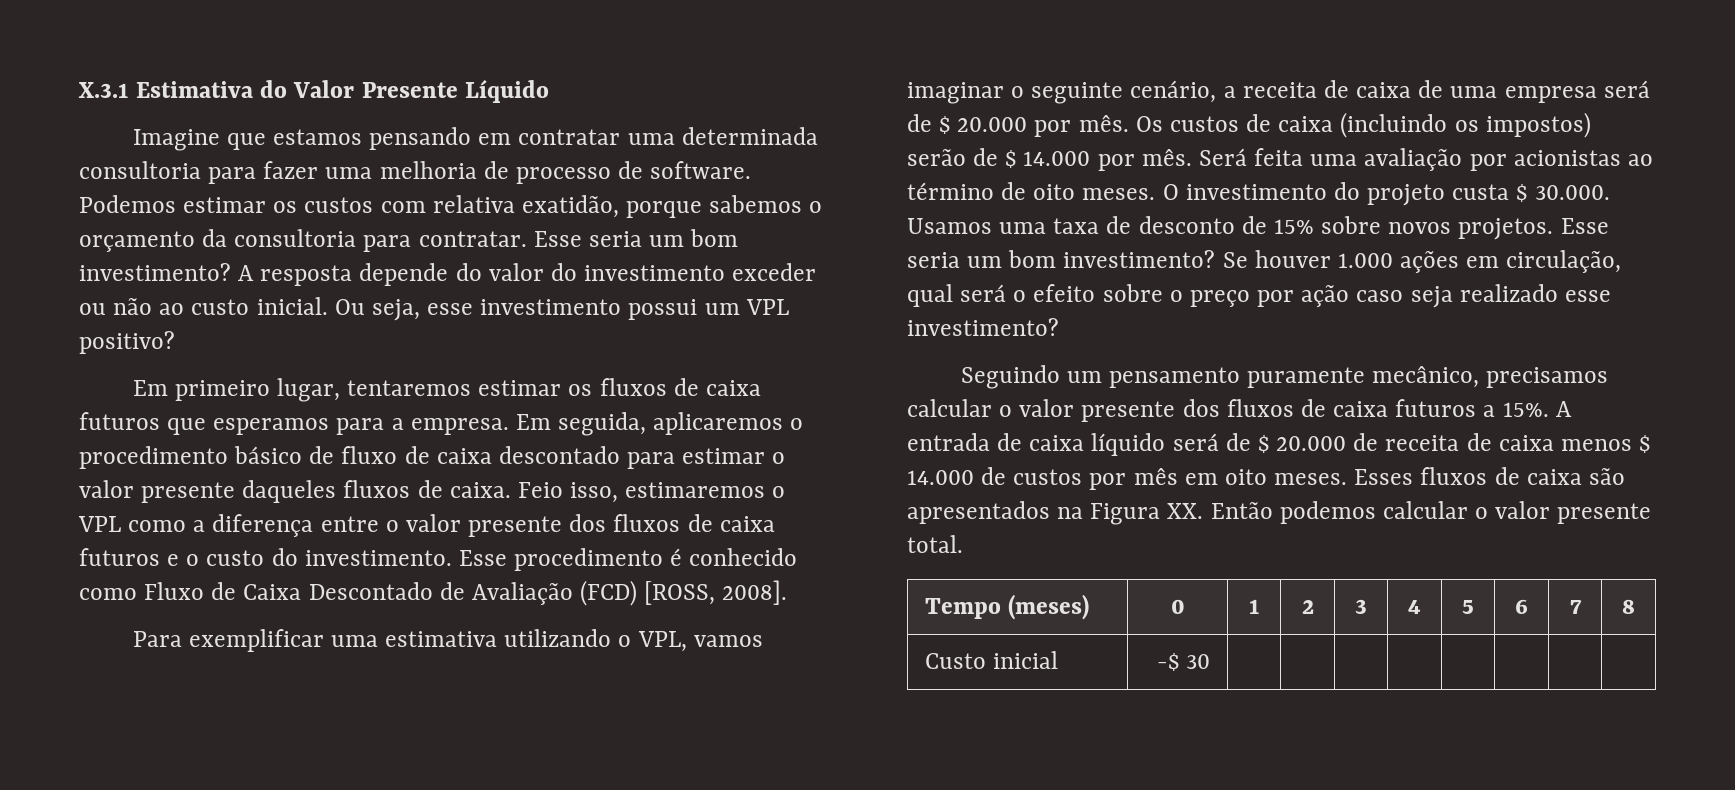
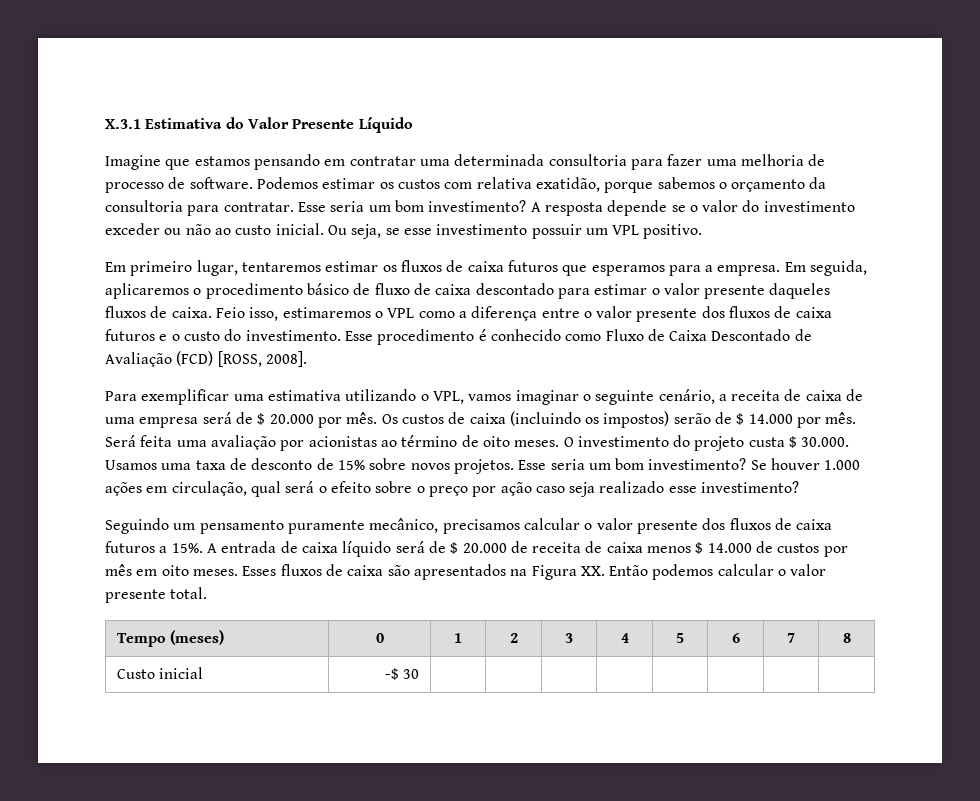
- A resposta depende do valor do investimento exceder ou não ao custo inicial.
+ A resposta depende se o valor do investimento exceder ou não ao custo inicial.
- Ou seja, esse investimento possui um VPL positivo?
+ Ou seja, se esse investimento possuir um VPL positivo.

